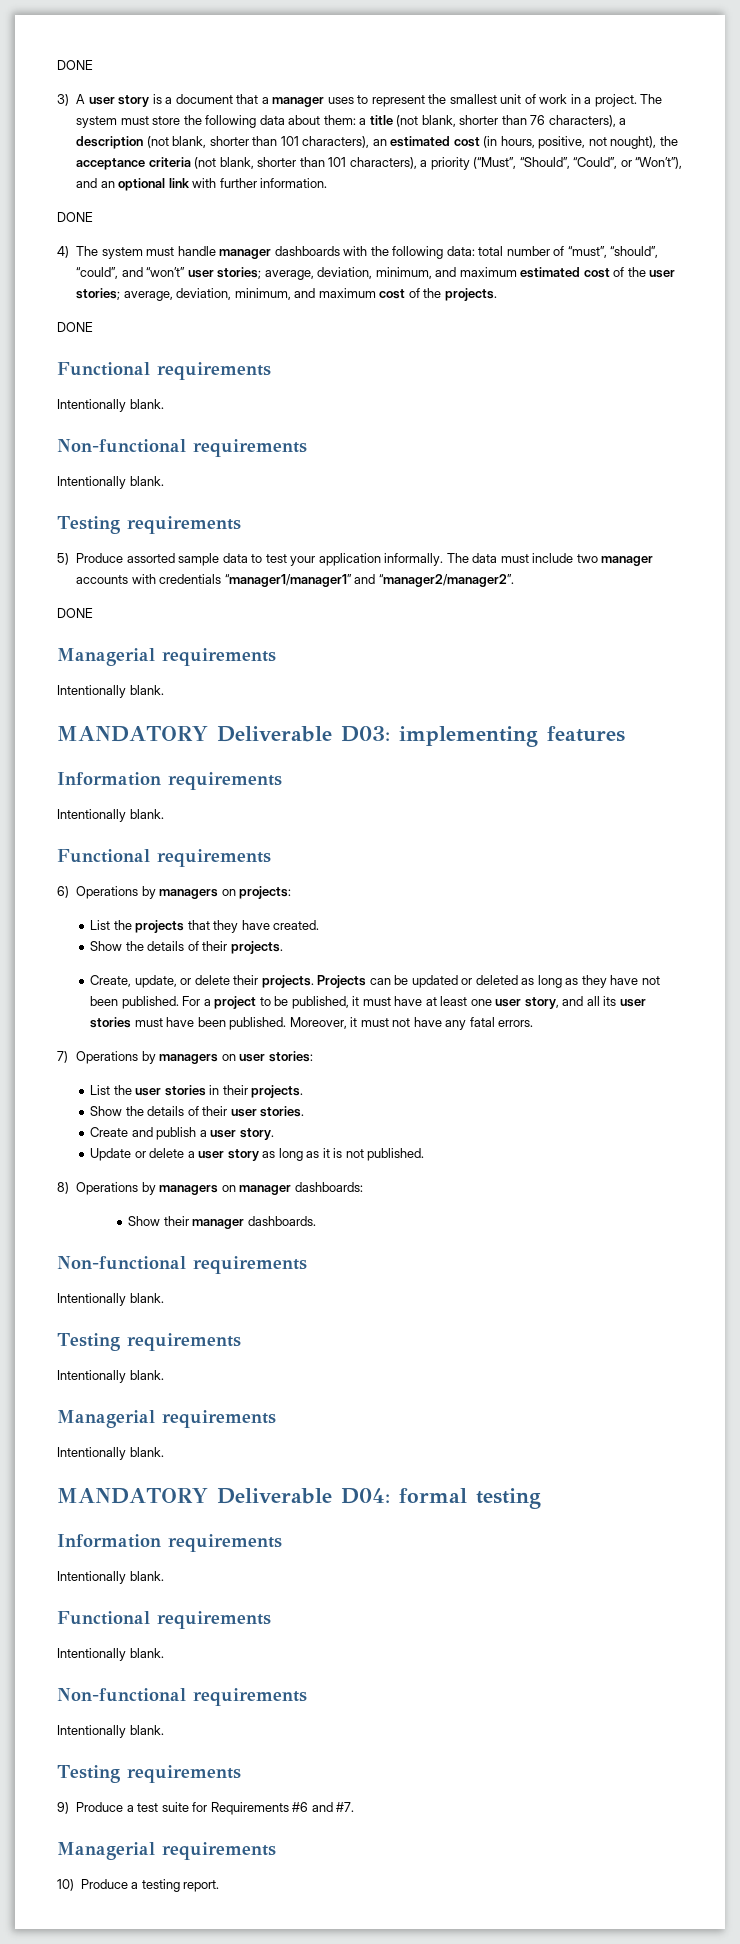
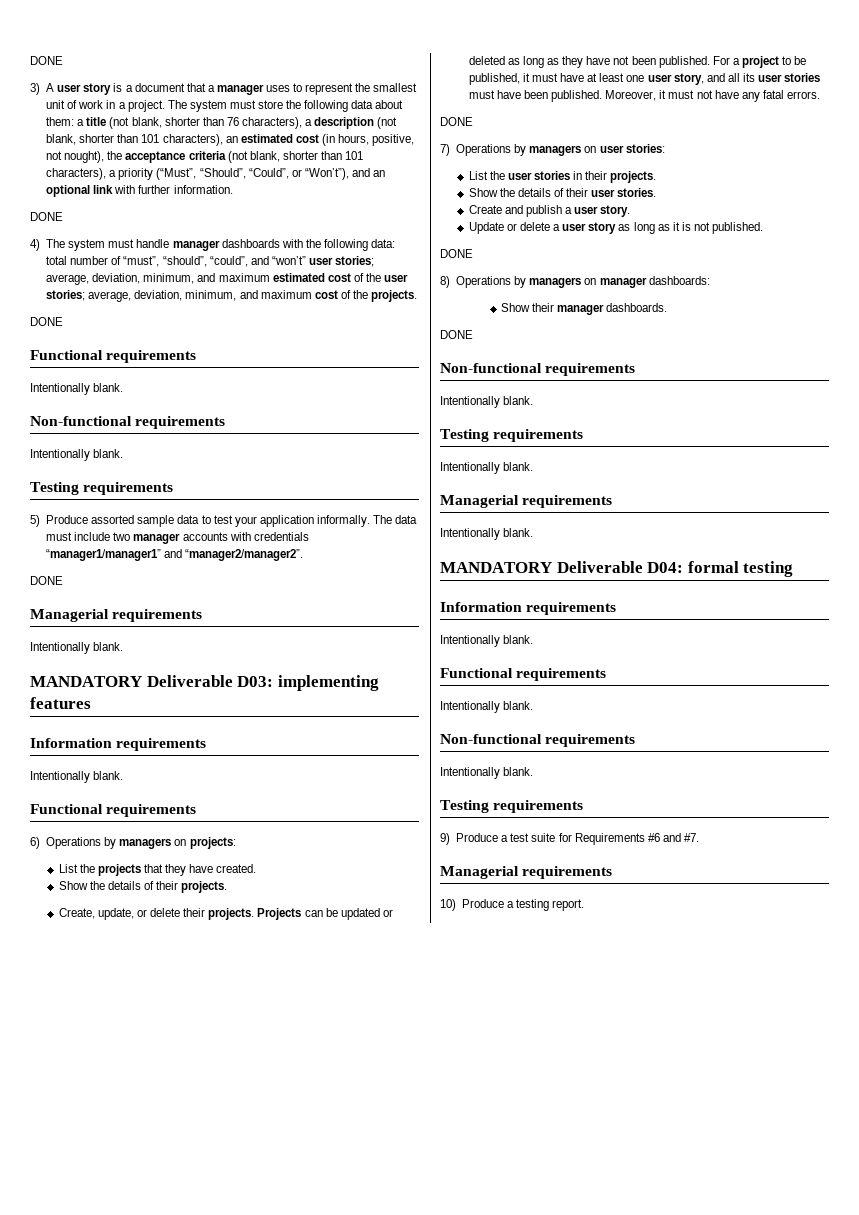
  Moreover, it must not have any fatal errors.
+ DONE
  Update or delete a user story as long as it is not published.
+ DONE
  Show their manager dashboards.
+ DONE

